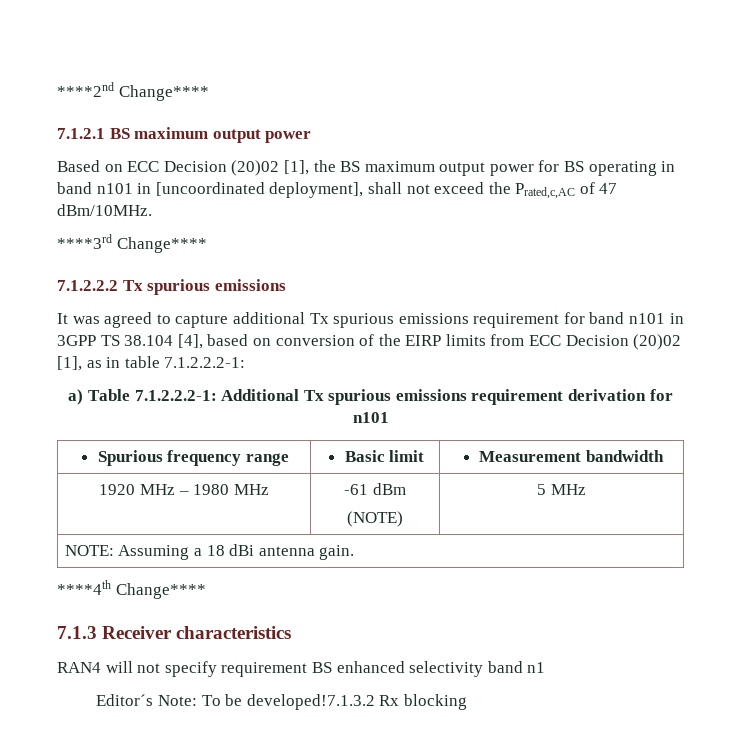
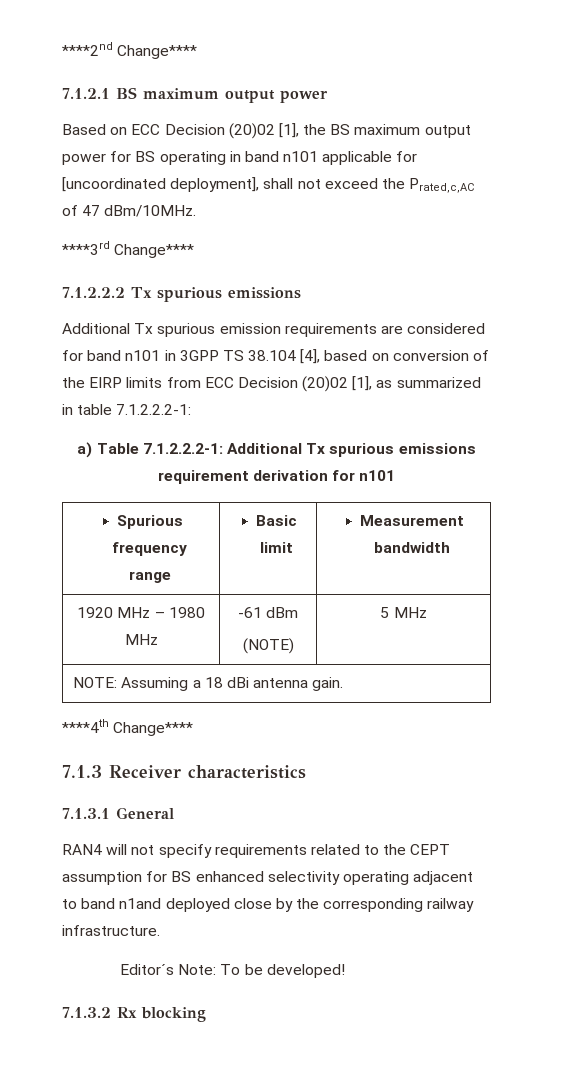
- Based on ECC Decision (20)02 [1], the BS maximum output power for BS operating in band n101 in [uncoordinated deployment], shall not exceed the Prated,c,AC of 47 dBm/10MHz.
+ Based on ECC Decision (20)02 [1], the BS maximum output power for BS operating in band n101 applicable for [uncoordinated deployment], shall not exceed the Prated,c,AC of 47 dBm/10MHz.
- It was agreed to capture additional Tx spurious emissions requirement for band n101 in 3GPP TS 38.104 [4], based on conversion of the EIRP limits from ECC Decision (20)02 [1], as in table 7.1.2.2.2-1:
+ Additional Tx spurious emission requirements are considered for band n101 in 3GPP TS 38.104 [4], based on conversion of the EIRP limits from ECC Decision (20)02 [1], as summarized in table 7.1.2.2.2-1:
+ 7.1.3.1 General
- RAN4 will not specify requirement BS enhanced selectivity band n1
+ RAN4 will not specify requirements related to the CEPT assumption for BS enhanced selectivity operating adjacent to band n1and deployed close by the corresponding railway infrastructure.
- Editor´s Note: To be developed!7.1.3.2 Rx blocking
+ Editor´s Note: To be developed!
+ 7.1.3.2 Rx blocking

